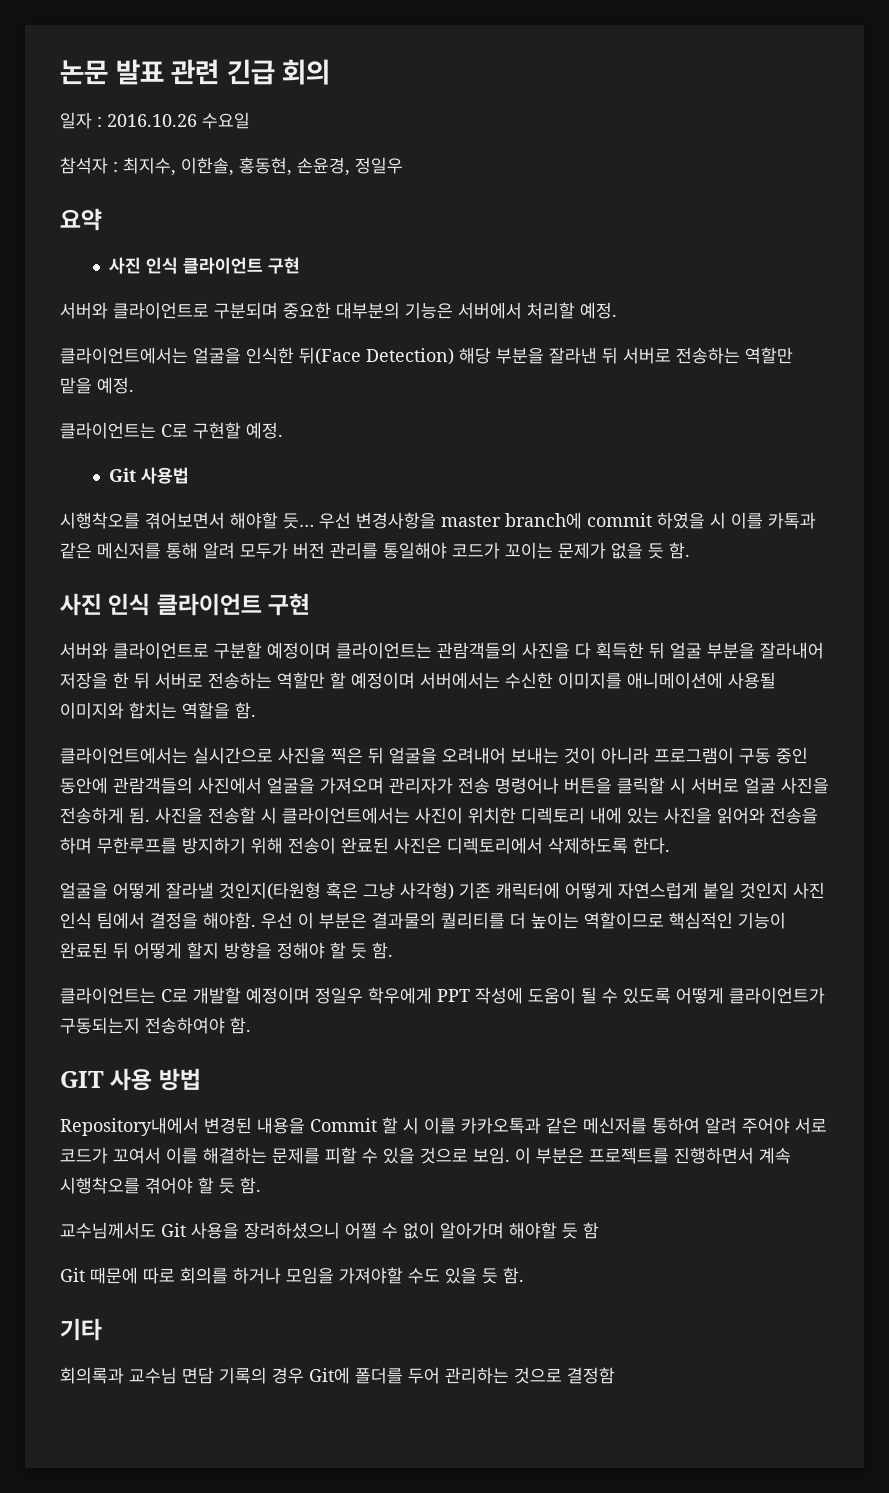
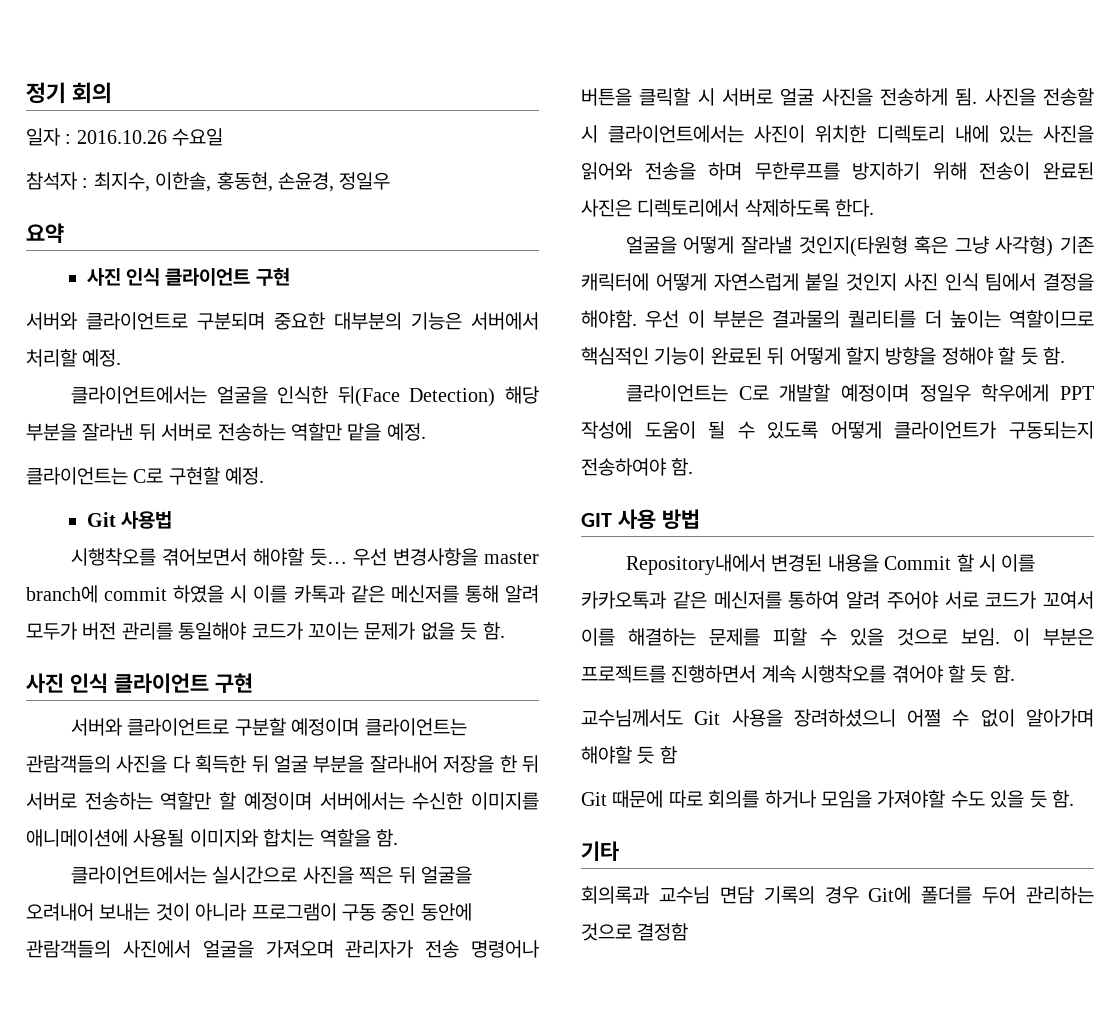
- 논문 발표 관련 긴급 회의
+ 정기 회의

